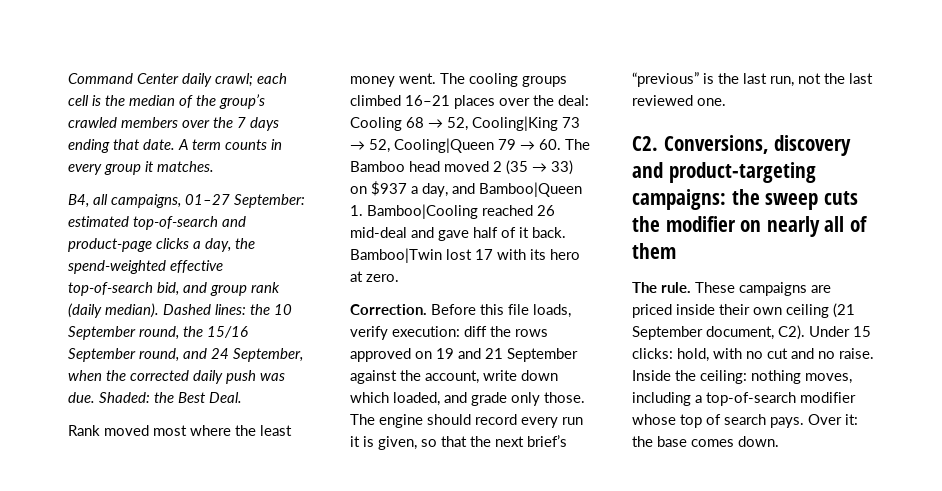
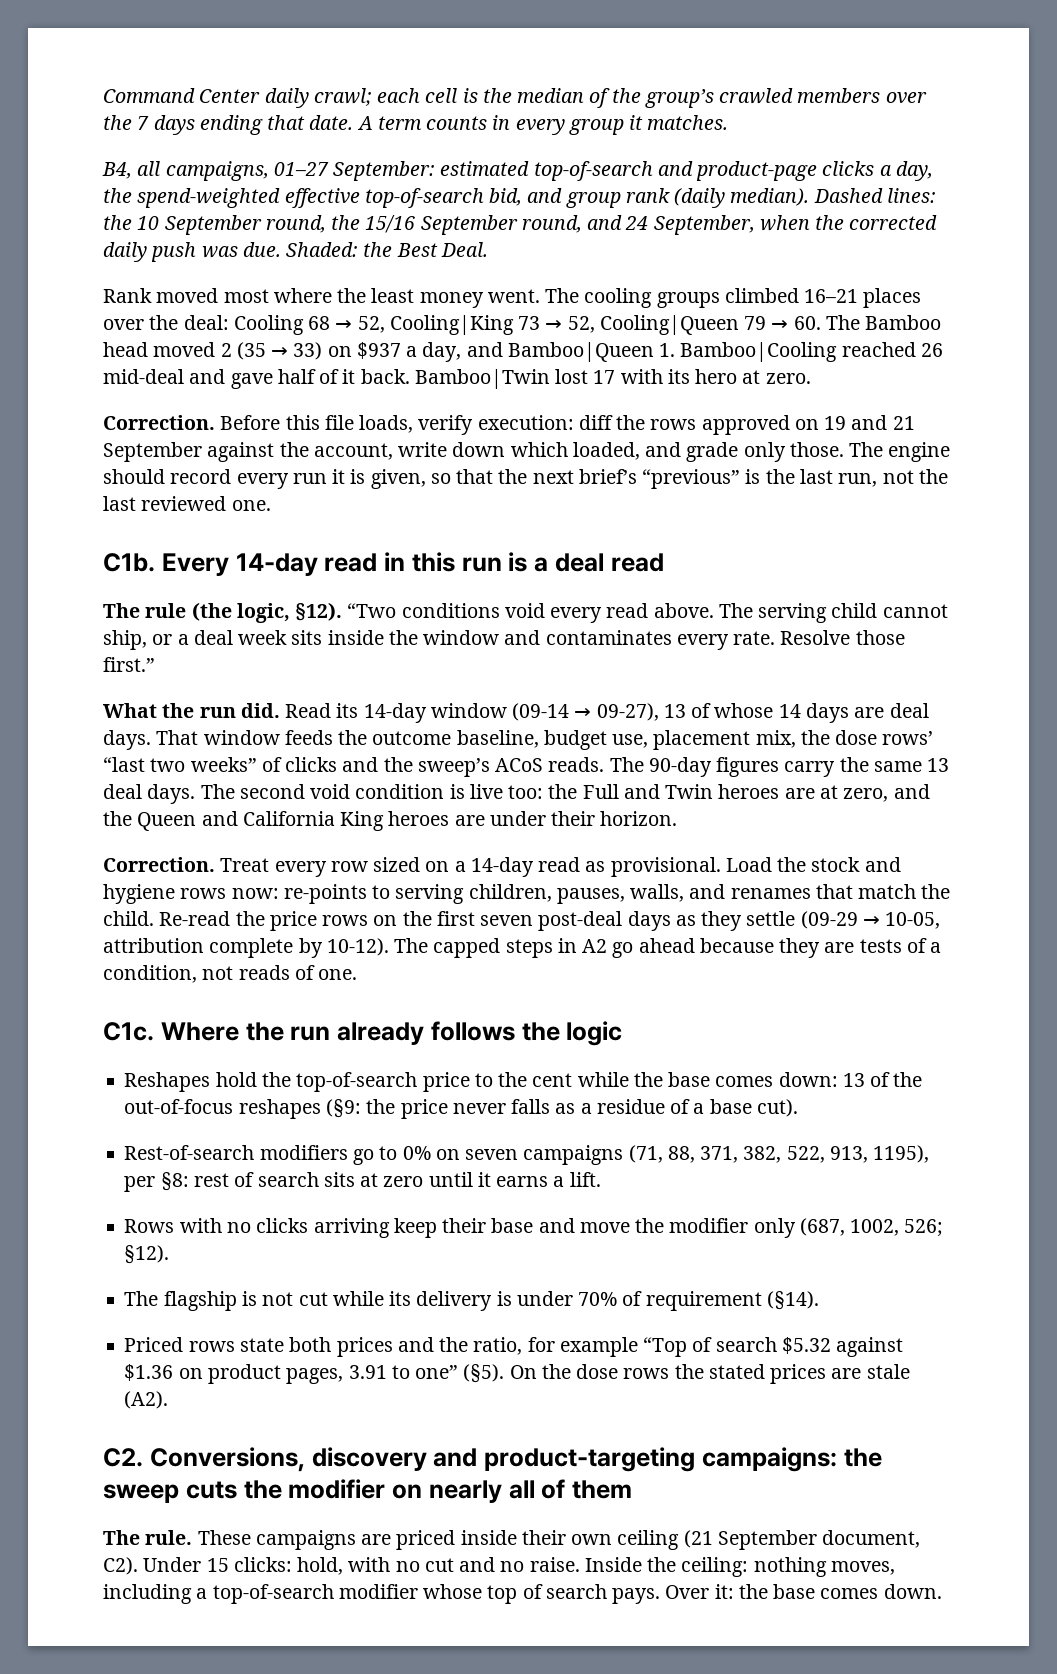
+ C1b. Every 14-day read in this run is a deal read
+ The rule (the logic, §12). “Two conditions void every read above. The serving child cannot ship, or a deal week sits inside the window and contaminates every rate. Resolve those first.”
+ What the run did. Read its 14-day window (09-14 → 09-27), 13 of whose 14 days are deal days. That window feeds the outcome baseline, budget use, placement mix, the dose rows’ “last two weeks” of clicks and the sweep’s ACoS reads. The 90-day figures carry the same 13 deal days. The second void condition is live too: the Full and Twin heroes are at zero, and the Queen and California King heroes are under their horizon.
+ Correction. Treat every row sized on a 14-day read as provisional. Load the stock and hygiene rows now: re-points to serving children, pauses, walls, and renames that match the child. Re-read the price rows on the first seven post-deal days as they settle (09-29 → 10-05, attribution complete by 10-12). The capped steps in A2 go ahead because they are tests of a condition, not reads of one.
+ C1c. Where the run already follows the logic
+ Reshapes hold the top-of-search price to the cent while the base comes down: 13 of the out-of-focus reshapes (§9: the price never falls as a residue of a base cut).
+ Rest-of-search modifiers go to 0% on seven campaigns (71, 88, 371, 382, 522, 913, 1195), per §8: rest of search sits at zero until it earns a lift.
+ Rows with no clicks arriving keep their base and move the modifier only (687, 1002, 526; §12).
+ The flagship is not cut while its delivery is under 70% of requirement (§14).
+ Priced rows state both prices and the ratio, for example “Top of search $5.32 against $1.36 on product pages, 3.91 to one” (§5). On the dose rows the stated prices are stale (A2).

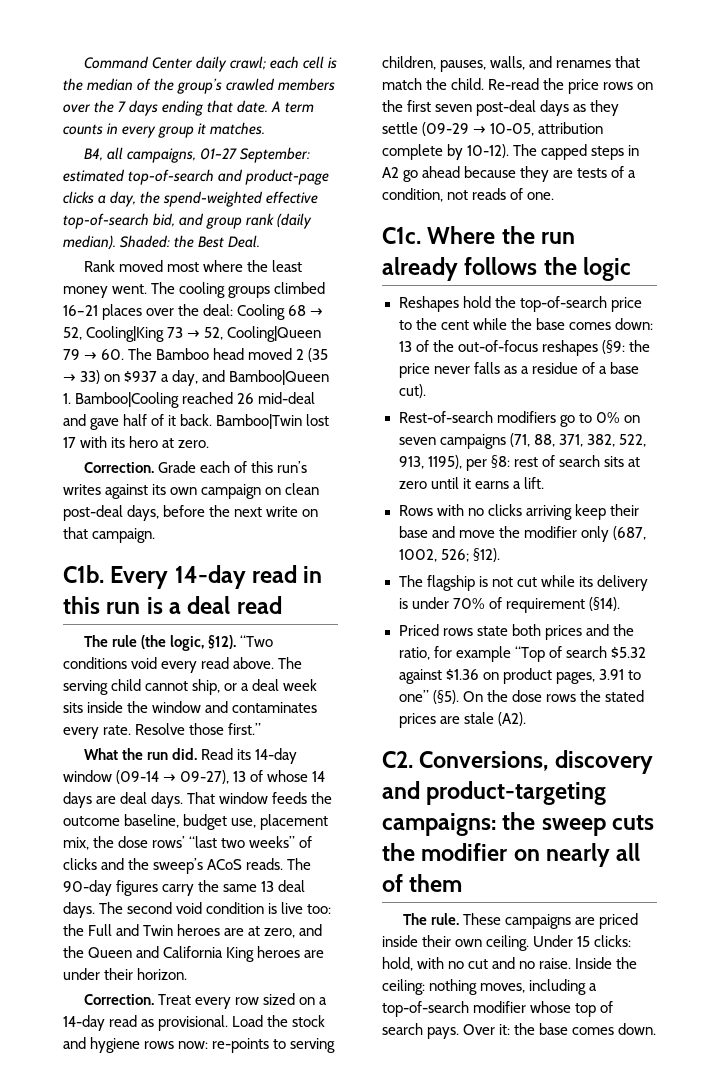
- Dashed lines: the 10 September round, the 15/16 September round, and 24 September, when the corrected daily push was due.
- Before this file loads, verify execution: diff the rows approved on 19 and 21 September against the account, write down which loaded, and grade only those. The engine should record every run it is given, so that the next brief’s “previous” is the last run, not the last reviewed one.
+ Grade each of this run’s writes against its own campaign on clean post-deal days, before the next write on that campaign.
- These campaigns are priced inside their own ceiling (21 September document, C2). Under 15 clicks: hold, with no cut and no raise.
+ These campaigns are priced inside their own ceiling. Under 15 clicks: hold, with no cut and no raise.

